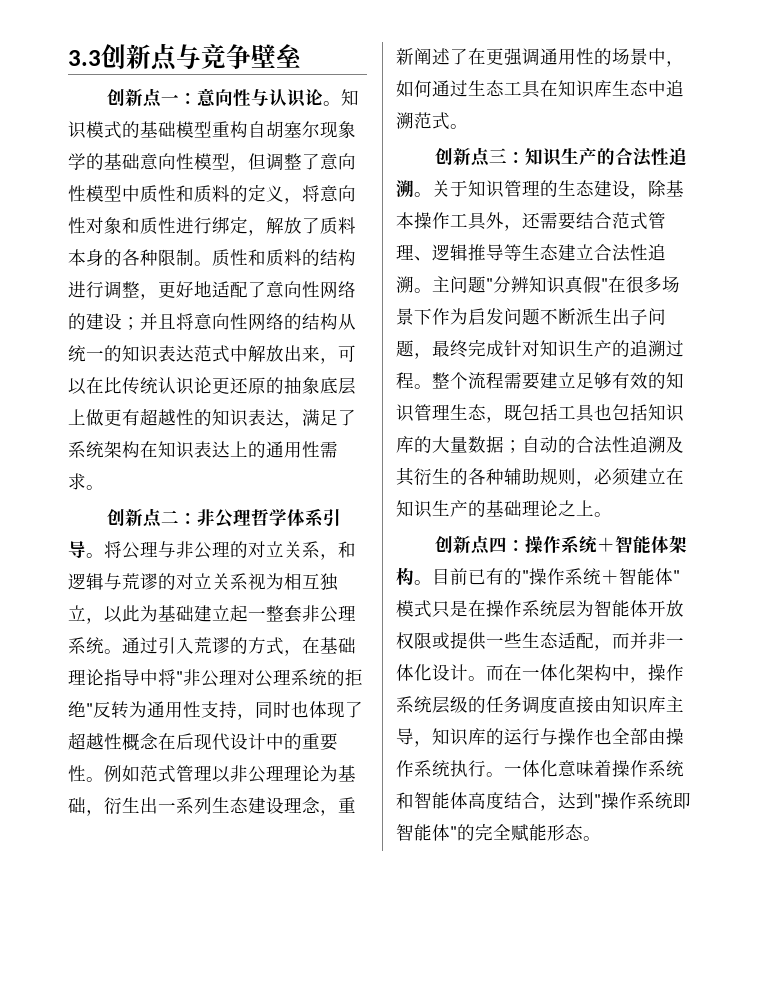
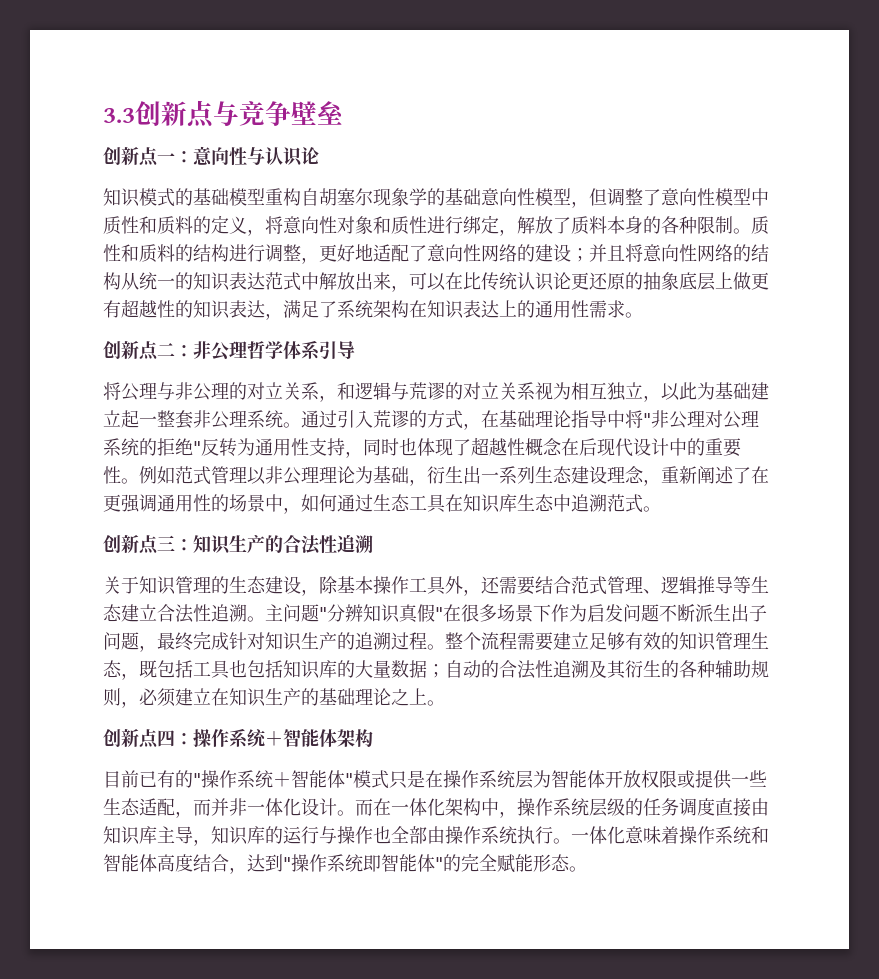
- 创新点一：意向性与认识论。知识模式的基础模型重构自胡塞尔现象学的基础意向性模型，但调整了意向性模型中质性和质料的定义，将意向性对象和质性进行绑定，解放了质料本身的各种限制。
+ 创新点一：意向性与认识论
+ 知识模式的基础模型重构自胡塞尔现象学的基础意向性模型，但调整了意向性模型中质性和质料的定义，将意向性对象和质性进行绑定，解放了质料本身的各种限制。
- 创新点二：非公理哲学体系引导。将公理与非公理的对立关系，和逻辑与荒谬的对立关系视为相互独立，以此为基础建立起一整套非公理系统。
+ 创新点二：非公理哲学体系引导
+ 将公理与非公理的对立关系，和逻辑与荒谬的对立关系视为相互独立，以此为基础建立起一整套非公理系统。
- 创新点三：知识生产的合法性追溯。关于知识管理的生态建设，除基本操作工具外，还需要结合范式管理、逻辑推导等生态建立合法性追溯。
+ 创新点三：知识生产的合法性追溯
+ 关于知识管理的生态建设，除基本操作工具外，还需要结合范式管理、逻辑推导等生态建立合法性追溯。
- 创新点四：操作系统＋智能体架构。目前已有的"操作系统＋智能体"模式只是在操作系统层为智能体开放权限或提供一些生态适配，而并非一体化设计。
+ 创新点四：操作系统＋智能体架构
+ 目前已有的"操作系统＋智能体"模式只是在操作系统层为智能体开放权限或提供一些生态适配，而并非一体化设计。

